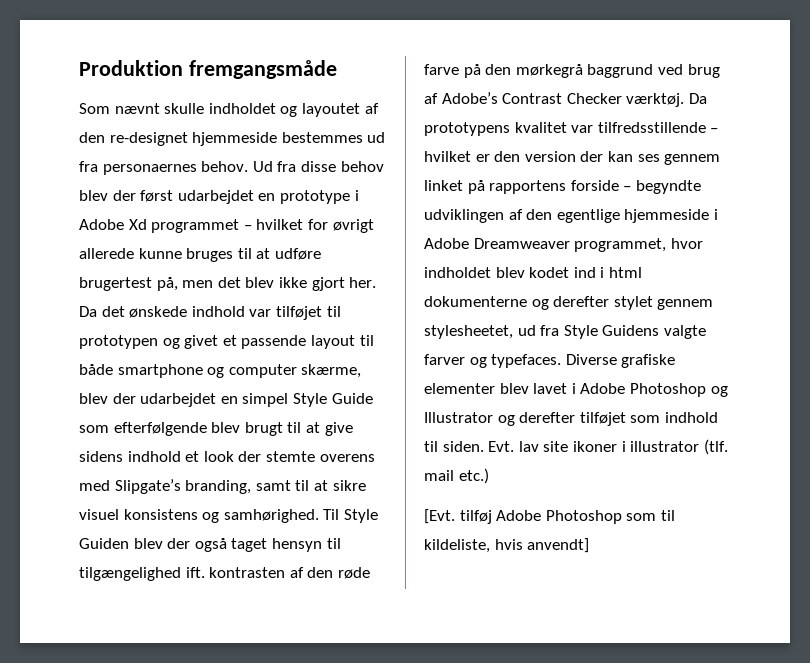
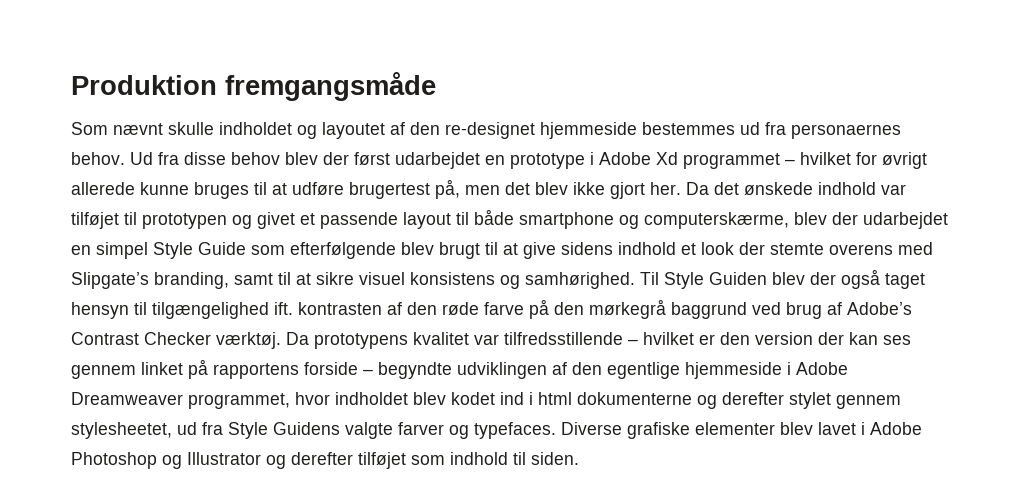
- Da det ønskede indhold var tilføjet til prototypen og givet et passende layout til både smartphone og computer skærme, blev der udarbejdet en simpel Style Guide som efterfølgende blev brugt til at give sidens indhold et look der stemte overens med Slipgate’s branding, samt til at sikre visuel konsistens og samhørighed.
+ Da det ønskede indhold var tilføjet til prototypen og givet et passende layout til både smartphone og computerskærme, blev der udarbejdet en simpel Style Guide som efterfølgende blev brugt til at give sidens indhold et look der stemte overens med Slipgate’s branding, samt til at sikre visuel konsistens og samhørighed.
- Evt. lav site ikoner i illustrator (tlf. mail etc.)
- [Evt. tilføj Adobe Photoshop som til kildeliste, hvis anvendt]

